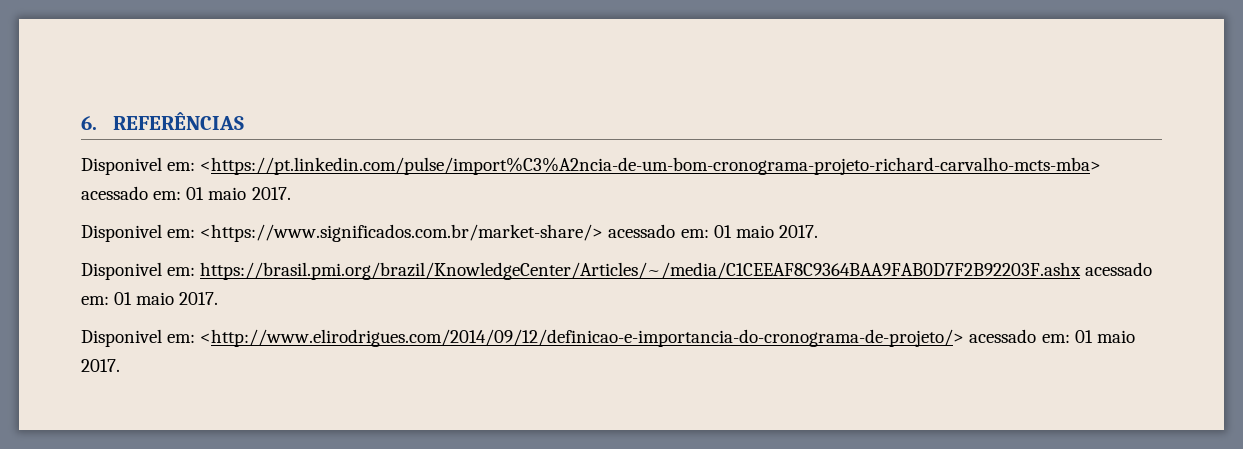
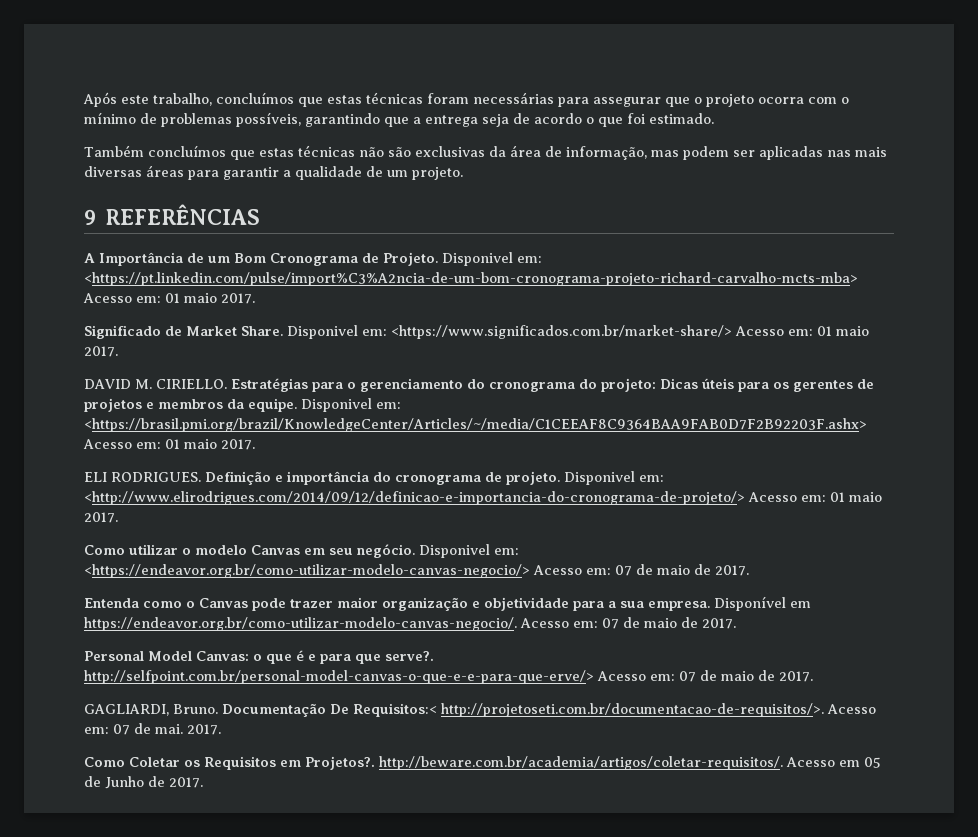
- 6. REFERÊNCIAS
- Disponivel em: <https://pt.linkedin.com/pulse/import%C3%A2ncia-de-um-bom-cronograma-projeto-richard-carvalho-mcts-mba> acessado em: 01 maio 2017.
- Disponivel em: <https://www.significados.com.br/market-share/> acessado em: 01 maio 2017.
- Disponivel em: https://brasil.pmi.org/brazil/KnowledgeCenter/Articles/~/media/C1CEEAF8C9364BAA9FAB0D7F2B92203F.ashx acessado em: 01 maio 2017.
- Disponivel em: <http://www.elirodrigues.com/2014/09/12/definicao-e-importancia-do-cronograma-de-projeto/> acessado em: 01 maio 2017.
+ Após este trabalho, concluímos que estas técnicas foram necessárias para assegurar que o projeto ocorra com o mínimo de problemas possíveis, garantindo que a entrega seja de acordo o que foi estimado.
+ Também concluímos que estas técnicas não são exclusivas da área de informação, mas podem ser aplicadas nas mais diversas áreas para garantir a qualidade de um projeto.
+ 9 REFERÊNCIAS
+ A Importância de um Bom Cronograma de Projeto. Disponivel em: <https://pt.linkedin.com/pulse/import%C3%A2ncia-de-um-bom-cronograma-projeto-richard-carvalho-mcts-mba> Acesso em: 01 maio 2017.
+ Significado de Market Share. Disponivel em: <https://www.significados.com.br/market-share/> Acesso em: 01 maio 2017.
+ DAVID M. CIRIELLO. Estratégias para o gerenciamento do cronograma do projeto: Dicas úteis para os gerentes de projetos e membros da equipe. Disponivel em: <https://brasil.pmi.org/brazil/KnowledgeCenter/Articles/~/media/C1CEEAF8C9364BAA9FAB0D7F2B92203F.ashx> Acesso em: 01 maio 2017.
+ ELI RODRIGUES. Definição e importância do cronograma de projeto. Disponivel em: <http://www.elirodrigues.com/2014/09/12/definicao-e-importancia-do-cronograma-de-projeto/> Acesso em: 01 maio 2017.
+ Como utilizar o modelo Canvas em seu negócio. Disponivel em: <https://endeavor.org.br/como-utilizar-modelo-canvas-negocio/> Acesso em: 07 de maio de 2017.
+ Entenda como o Canvas pode trazer maior organização e objetividade para a sua empresa. Disponível em https://endeavor.org.br/como-utilizar-modelo-canvas-negocio/. Acesso em: 07 de maio de 2017.
+ Personal Model Canvas: o que é e para que serve?. http://selfpoint.com.br/personal-model-canvas-o-que-e-e-para-que-erve/> Acesso em: 07 de maio de 2017.
+ GAGLIARDI, Bruno. Documentação De Requisitos:< http://projetoseti.com.br/documentacao-de-requisitos/>. Acesso em: 07 de mai. 2017.
+ Como Coletar os Requisitos em Projetos?. http://beware.com.br/academia/artigos/coletar-requisitos/. Acesso em 05 de Junho de 2017.

